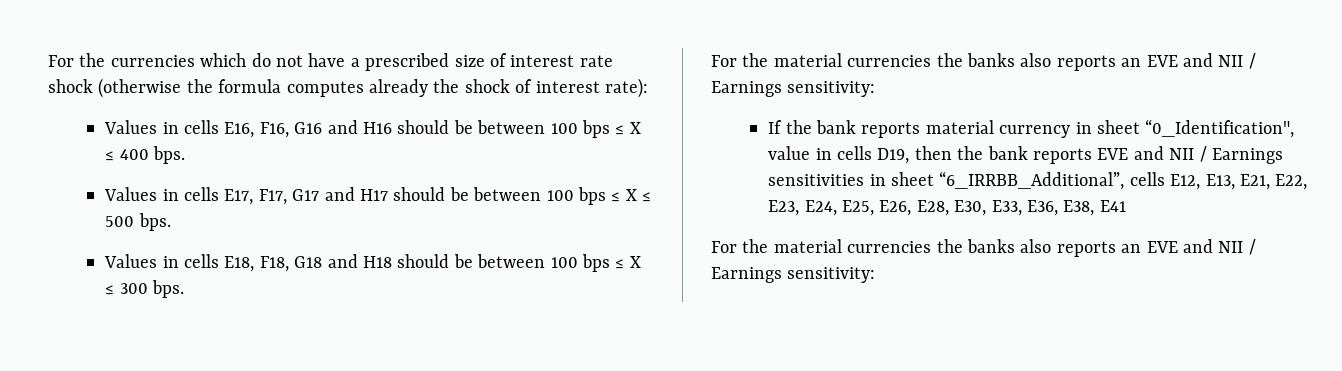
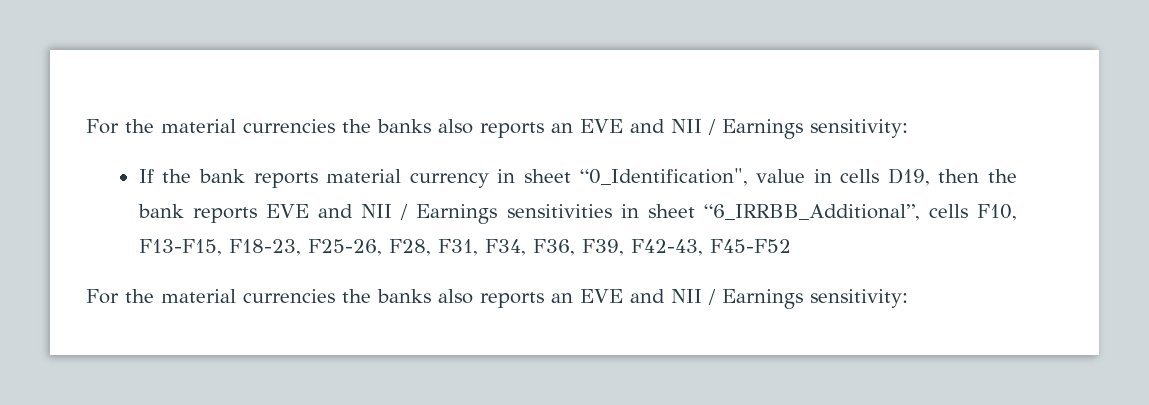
- For the currencies which do not have a prescribed size of interest rate shock (otherwise the formula computes already the shock of interest rate):
- Values in cells E16, F16, G16 and H16 should be between 100 bps ≤ X ≤ 400 bps.
- Values in cells E17, F17, G17 and H17 should be between 100 bps ≤ X ≤ 500 bps.
- Values in cells E18, F18, G18 and H18 should be between 100 bps ≤ X ≤ 300 bps.
- If the bank reports material currency in sheet “0_Identification", value in cells D19, then the bank reports EVE and NII / Earnings sensitivities in sheet “6_IRRBB_Additional”, cells E12, E13, E21, E22, E23, E24, E25, E26, E28, E30, E33, E36, E38, E41
+ If the bank reports material currency in sheet “0_Identification", value in cells D19, then the bank reports EVE and NII / Earnings sensitivities in sheet “6_IRRBB_Additional”, cells F10, F13-F15, F18-23, F25-26, F28, F31, F34, F36, F39, F42-43, F45-F52

